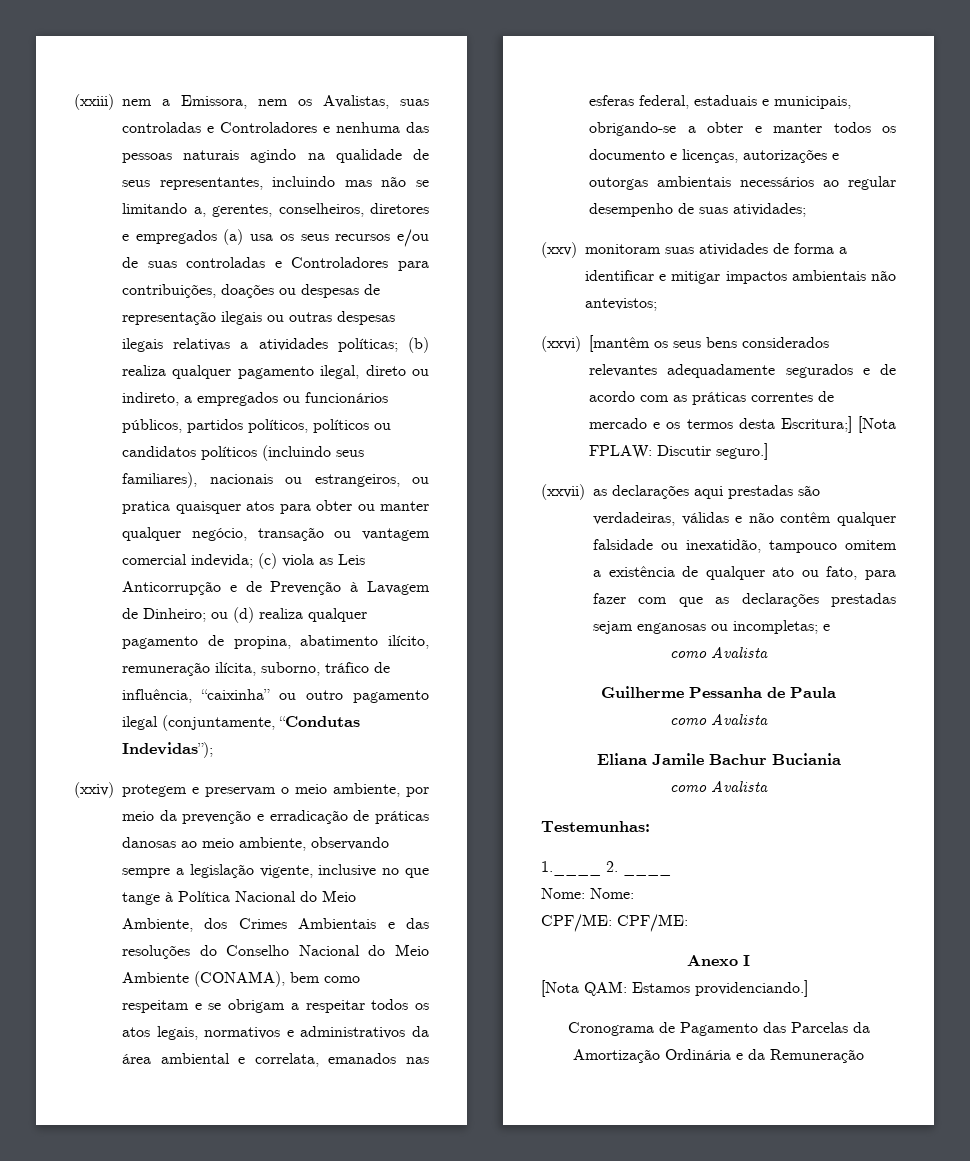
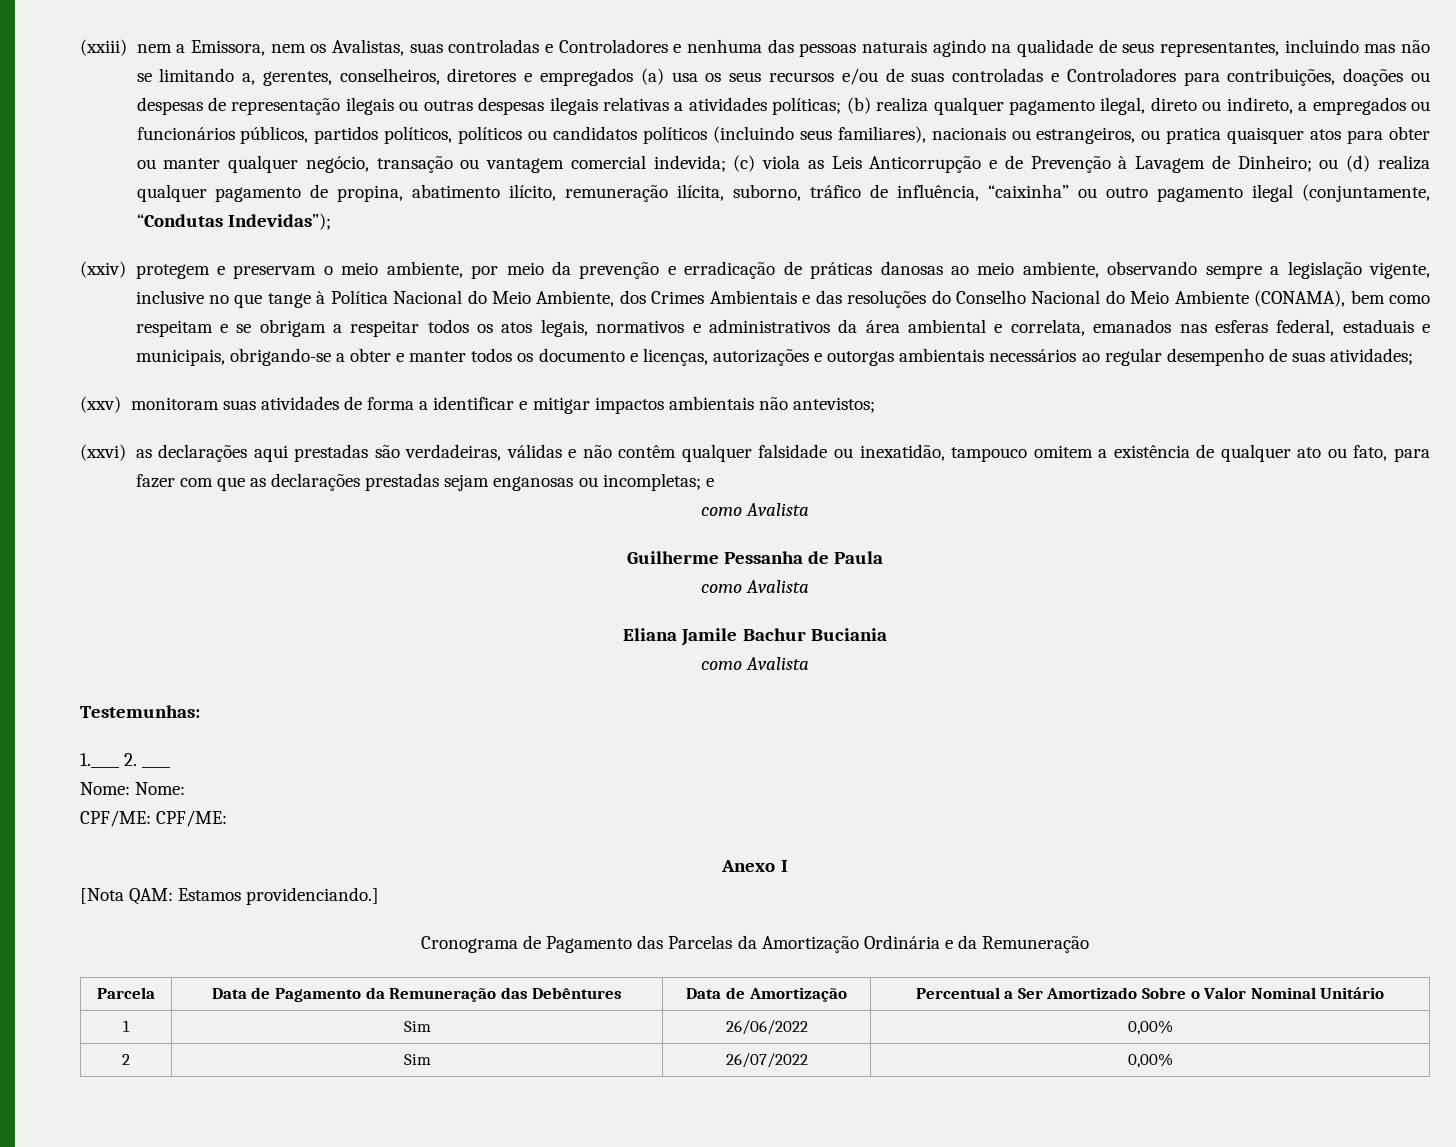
- (xxvi) [mantêm os seus bens considerados relevantes adequadamente segurados e de acordo com as práticas correntes de mercado e os termos desta Escritura;] [Nota FPLAW: Discutir seguro.]
- (xxvii) as declarações aqui prestadas são verdadeiras, válidas e não contêm qualquer falsidade ou inexatidão, tampouco omitem a existência de qualquer ato ou fato, para fazer com que as declarações prestadas sejam enganosas ou incompletas; e
+ (xxvi) as declarações aqui prestadas são verdadeiras, válidas e não contêm qualquer falsidade ou inexatidão, tampouco omitem a existência de qualquer ato ou fato, para fazer com que as declarações prestadas sejam enganosas ou incompletas; e
+ Parcela | Data de Pagamento da Remuneração das Debêntures | Data de Amortização | Percentual a Ser Amortizado Sobre o Valor Nominal Unitário
+ 1 | Sim | 26/06/2022 | 0,00%
+ 2 | Sim | 26/07/2022 | 0,00%

